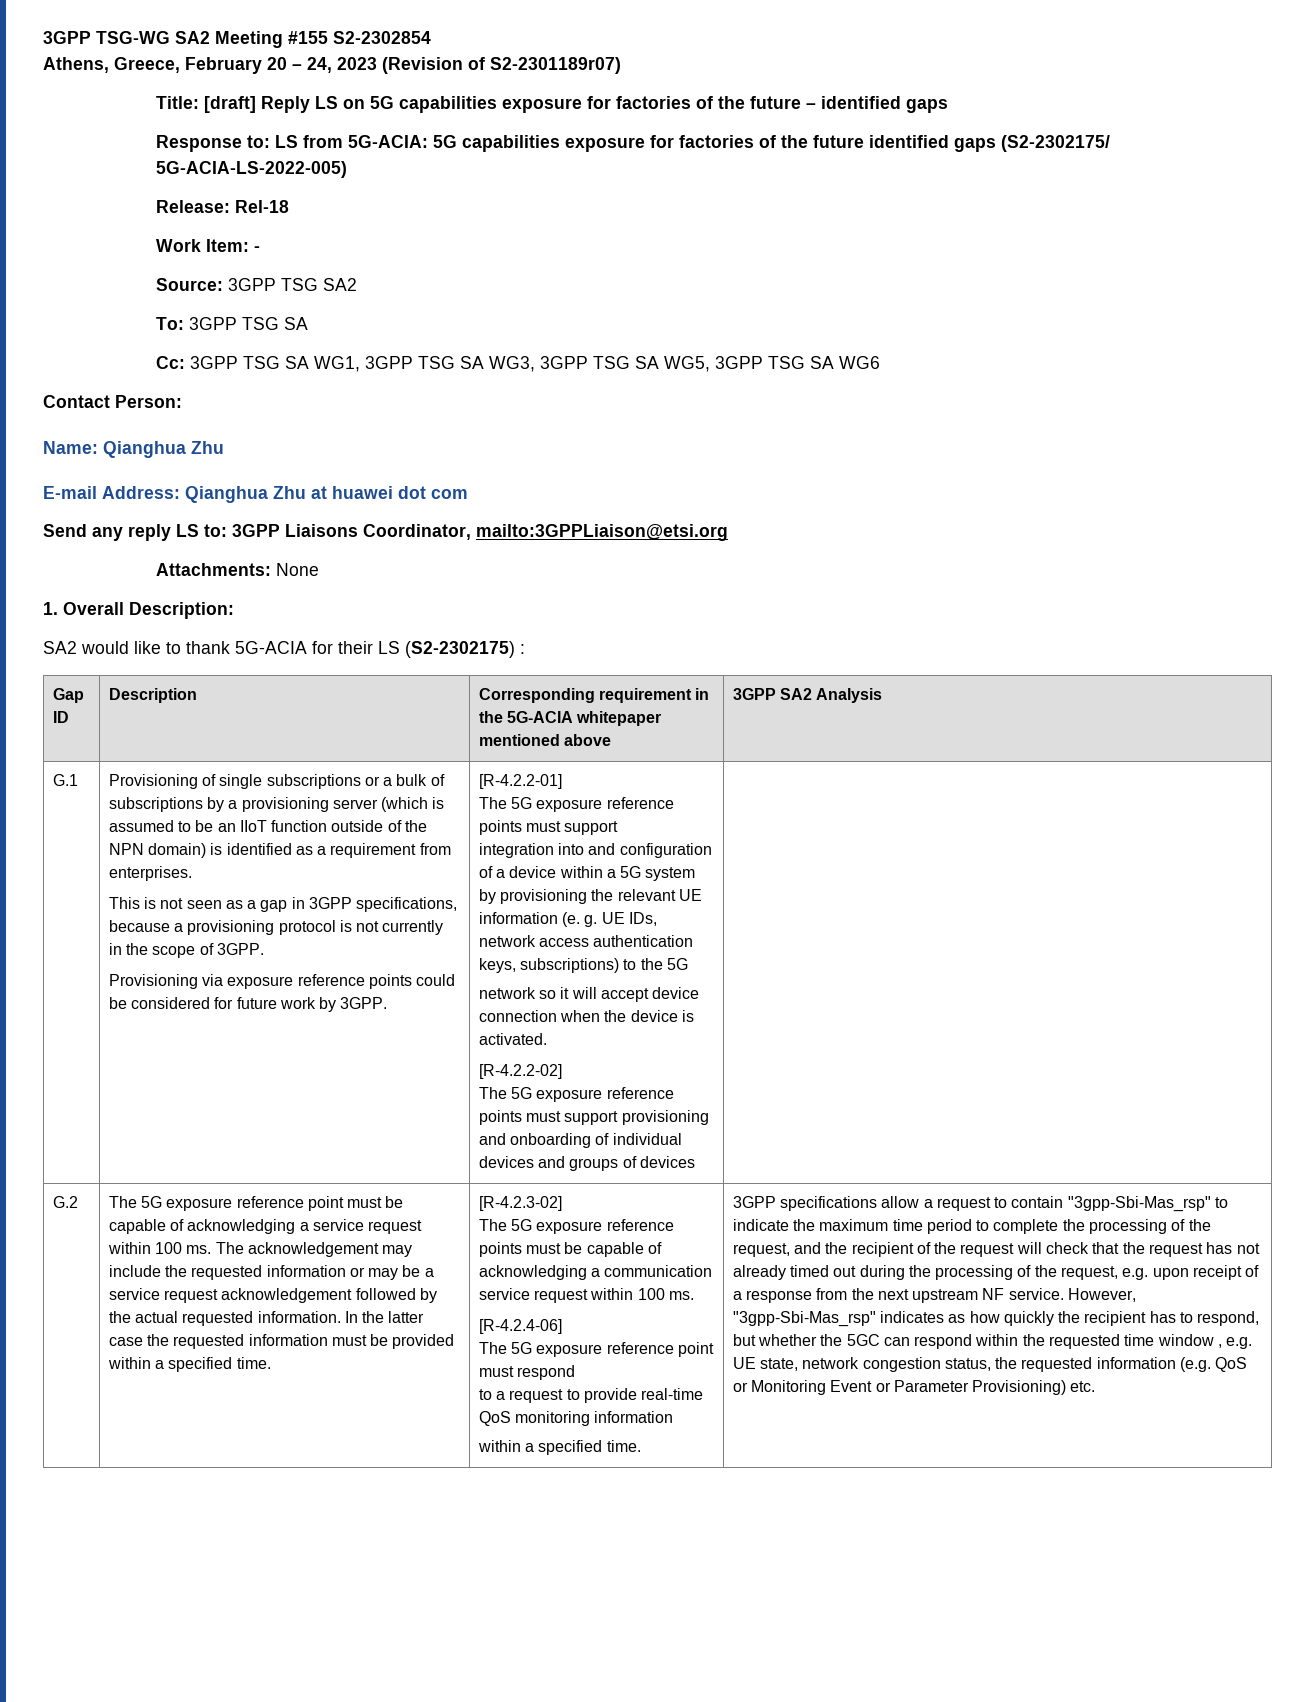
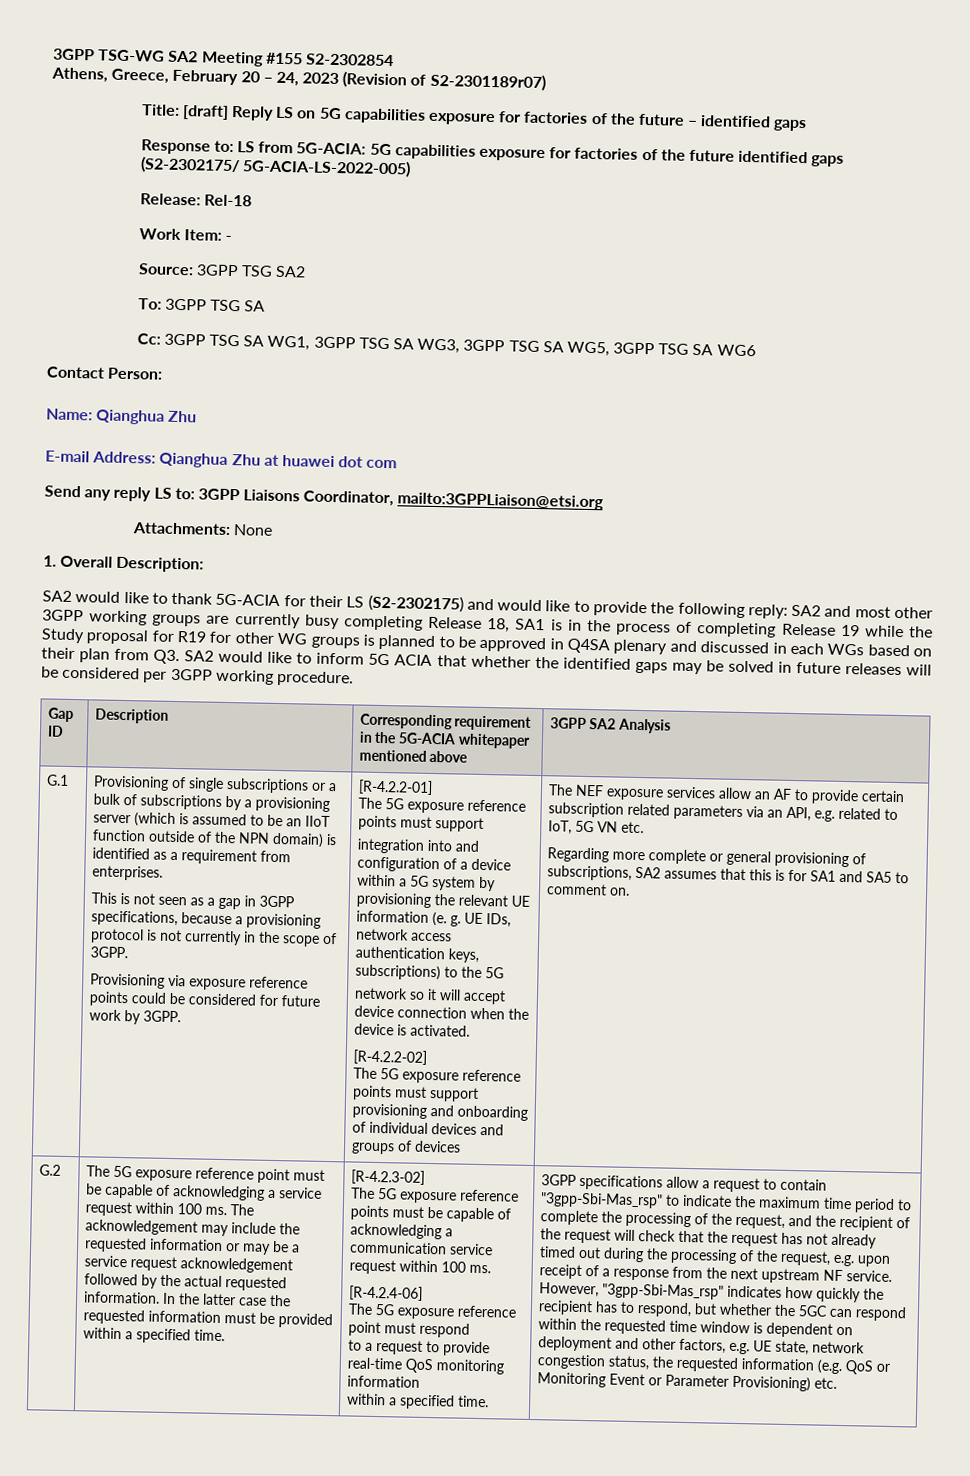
- SA2 would like to thank 5G-ACIA for their LS (S2-2302175) :
+ SA2 would like to thank 5G-ACIA for their LS (S2-2302175) and would like to provide the following reply: SA2 and most other 3GPP working groups are currently busy completing Release 18, SA1 is in the process of completing Release 19 while the Study proposal for R19 for other WG groups is planned to be approved in Q4SA plenary and discussed in each WGs based on their plan from Q3. SA2 would like to inform 5G ACIA that whether the identified gaps may be solved in future releases will be considered per 3GPP working procedure.
+ The NEF exposure services allow an AF to provide certain subscription related parameters via an API, e.g. related to IoT, 5G VN etc.
+ Regarding more complete or general provisioning of subscriptions, SA2 assumes that this is for SA1 and SA5 to comment on.
- However, "3gpp-Sbi-Mas_rsp" indicates as how quickly the recipient has to respond, but whether the 5GC can respond within the requested time window , e.g. UE state, network congestion status, the requested information (e.g. QoS or Monitoring Event or Parameter Provisioning) etc.
+ However, "3gpp-Sbi-Mas_rsp" indicates how quickly the recipient has to respond, but whether the 5GC can respond within the requested time window is dependent on deployment and other factors, e.g. UE state, network congestion status, the requested information (e.g. QoS or Monitoring Event or Parameter Provisioning) etc.

